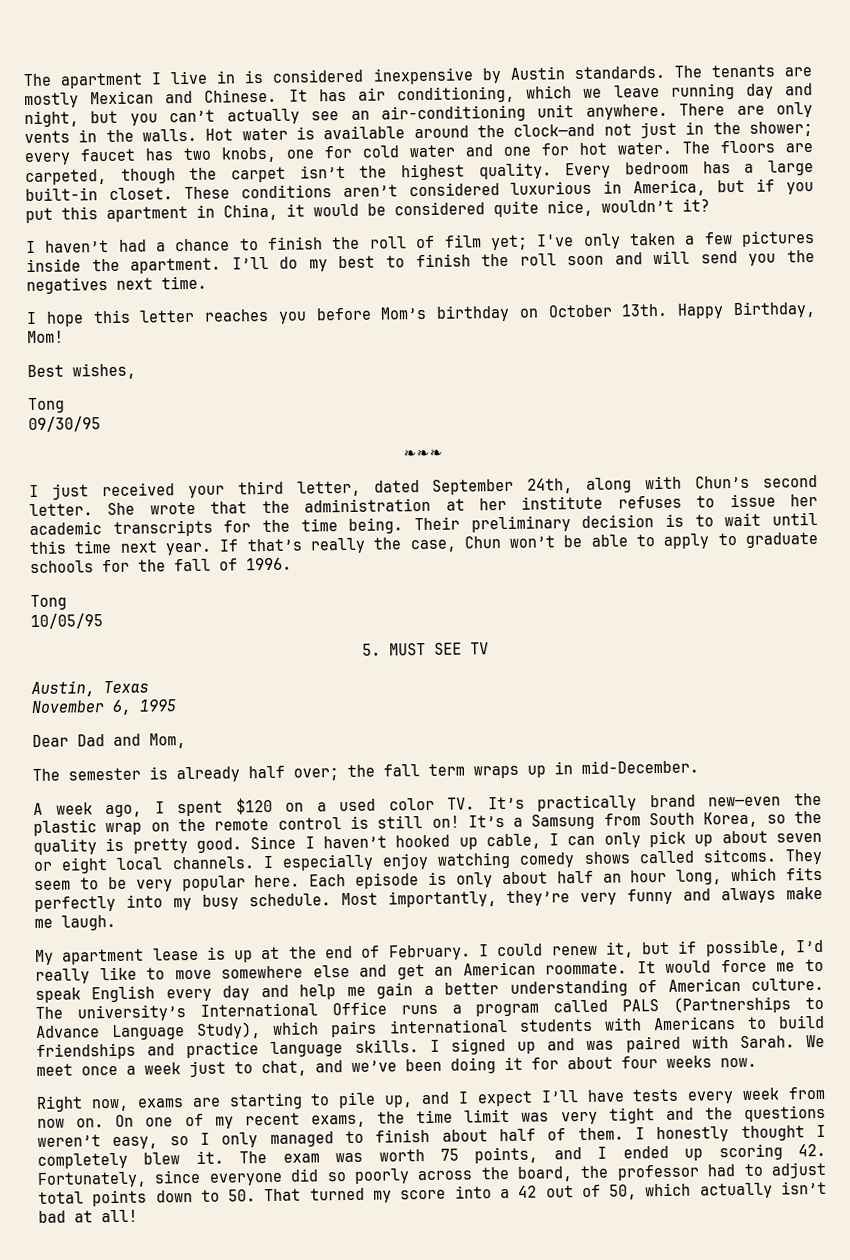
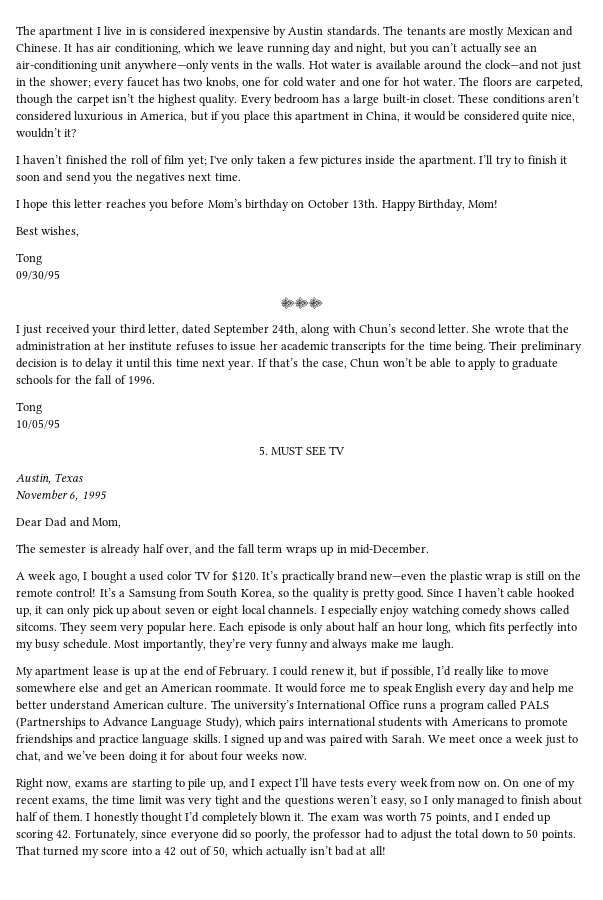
- It has air conditioning, which we leave running day and night, but you can’t actually see an air-conditioning unit anywhere. There are only vents in the walls.
+ It has air conditioning, which we leave running day and night, but you can’t actually see an air-conditioning unit anywhere—only vents in the walls.
- These conditions aren’t considered luxurious in America, but if you put this apartment in China, it would be considered quite nice, wouldn’t it?
+ These conditions aren’t considered luxurious in America, but if you place this apartment in China, it would be considered quite nice, wouldn’t it?
- I haven’t had a chance to finish the roll of film yet; I've only taken a few pictures inside the apartment.
+ I haven’t finished the roll of film yet; I've only taken a few pictures inside the apartment.
- I’ll do my best to finish the roll soon and will send you the negatives next time.
+ I’ll try to finish it soon and send you the negatives next time.
- Their preliminary decision is to wait until this time next year.
+ Their preliminary decision is to delay it until this time next year.
- If that’s really the case, Chun won’t be able to apply to graduate schools for the fall of 1996.
+ If that’s the case, Chun won’t be able to apply to graduate schools for the fall of 1996.
- The semester is already half over; the fall term wraps up in mid-December.
+ The semester is already half over, and the fall term wraps up in mid-December.
- A week ago, I spent $120 on a used color TV. It’s practically brand new—even the plastic wrap on the remote control is still on!
+ A week ago, I bought a used color TV for $120. It’s practically brand new—even the plastic wrap is still on the remote control!
- Since I haven’t hooked up cable, I can only pick up about seven or eight local channels.
+ Since I haven’t cable hooked up, it can only pick up about seven or eight local channels.
- They seem to be very popular here.
+ They seem very popular here.
- It would force me to speak English every day and help me gain a better understanding of American culture.
+ It would force me to speak English every day and help me better understand American culture.
- The university’s International Office runs a program called PALS (Partnerships to Advance Language Study), which pairs international students with Americans to build friendships and practice language skills.
+ The university’s International Office runs a program called PALS (Partnerships to Advance Language Study), which pairs international students with Americans to promote friendships and practice language skills.
- I honestly thought I completely blew it.
+ I honestly thought I’d completely blown it.
- The exam was worth 75 points, and I ended up scoring 42. Fortunately, since everyone did so poorly across the board, the professor had to adjust total points down to 50. That turned my score into a 42 out of 50, which actually isn’t bad at all!
+ The exam was worth 75 points, and I ended up scoring 42. Fortunately, since everyone did so poorly, the professor had to adjust the total down to 50 points. That turned my score into a 42 out of 50, which actually isn’t bad at all!

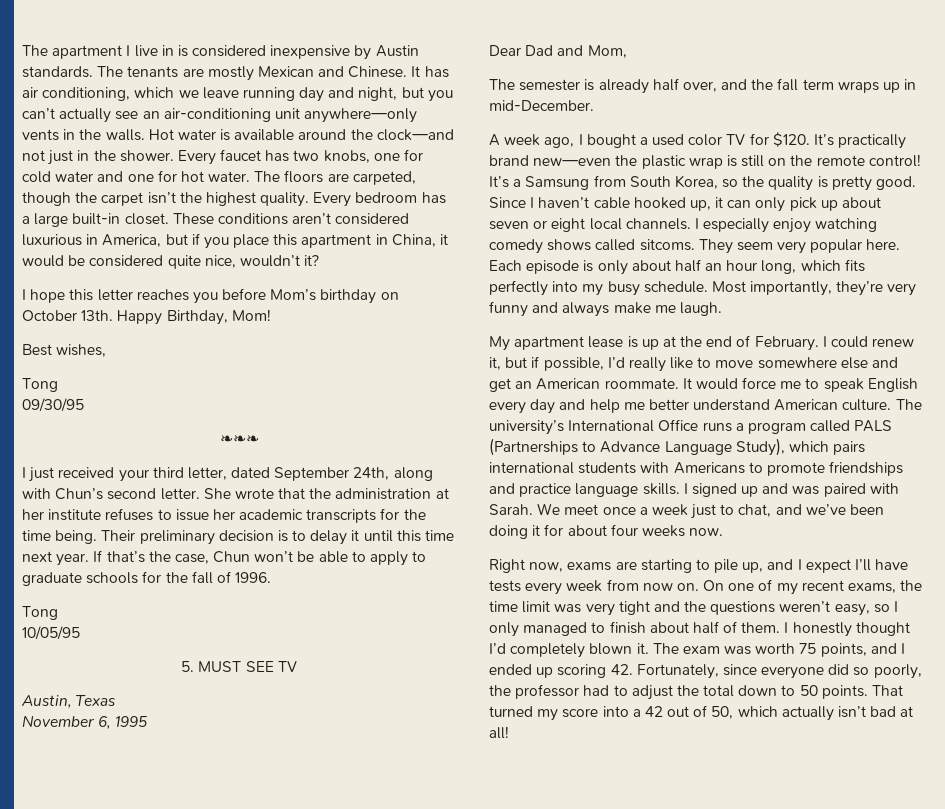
- Hot water is available around the clock—and not just in the shower; every faucet has two knobs, one for cold water and one for hot water.
+ Hot water is available around the clock—and not just in the shower. Every faucet has two knobs, one for cold water and one for hot water.
- I haven’t finished the roll of film yet; I've only taken a few pictures inside the apartment. I’ll try to finish it soon and send you the negatives next time.

